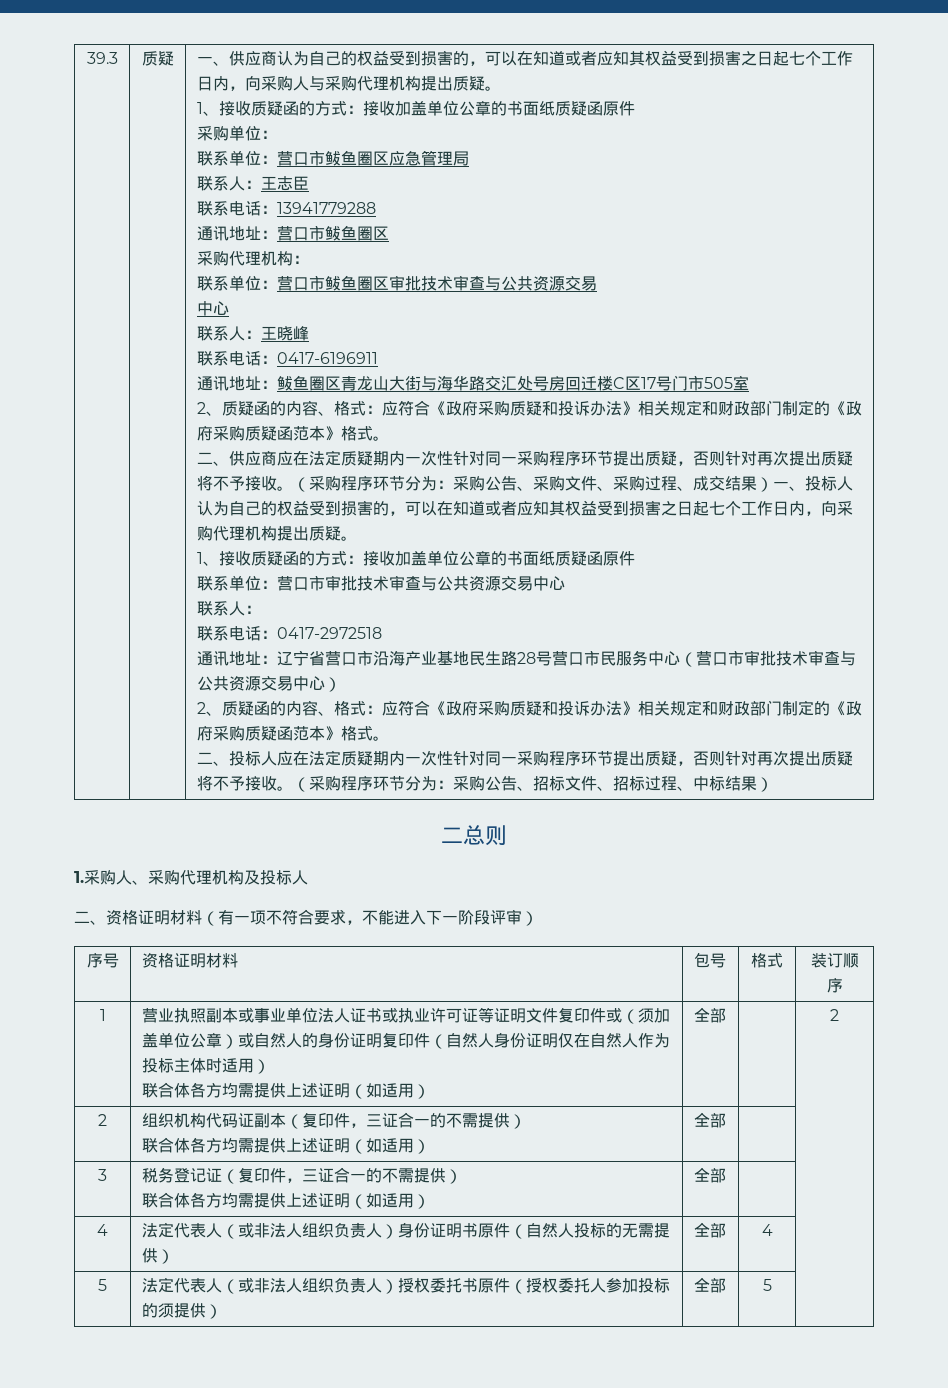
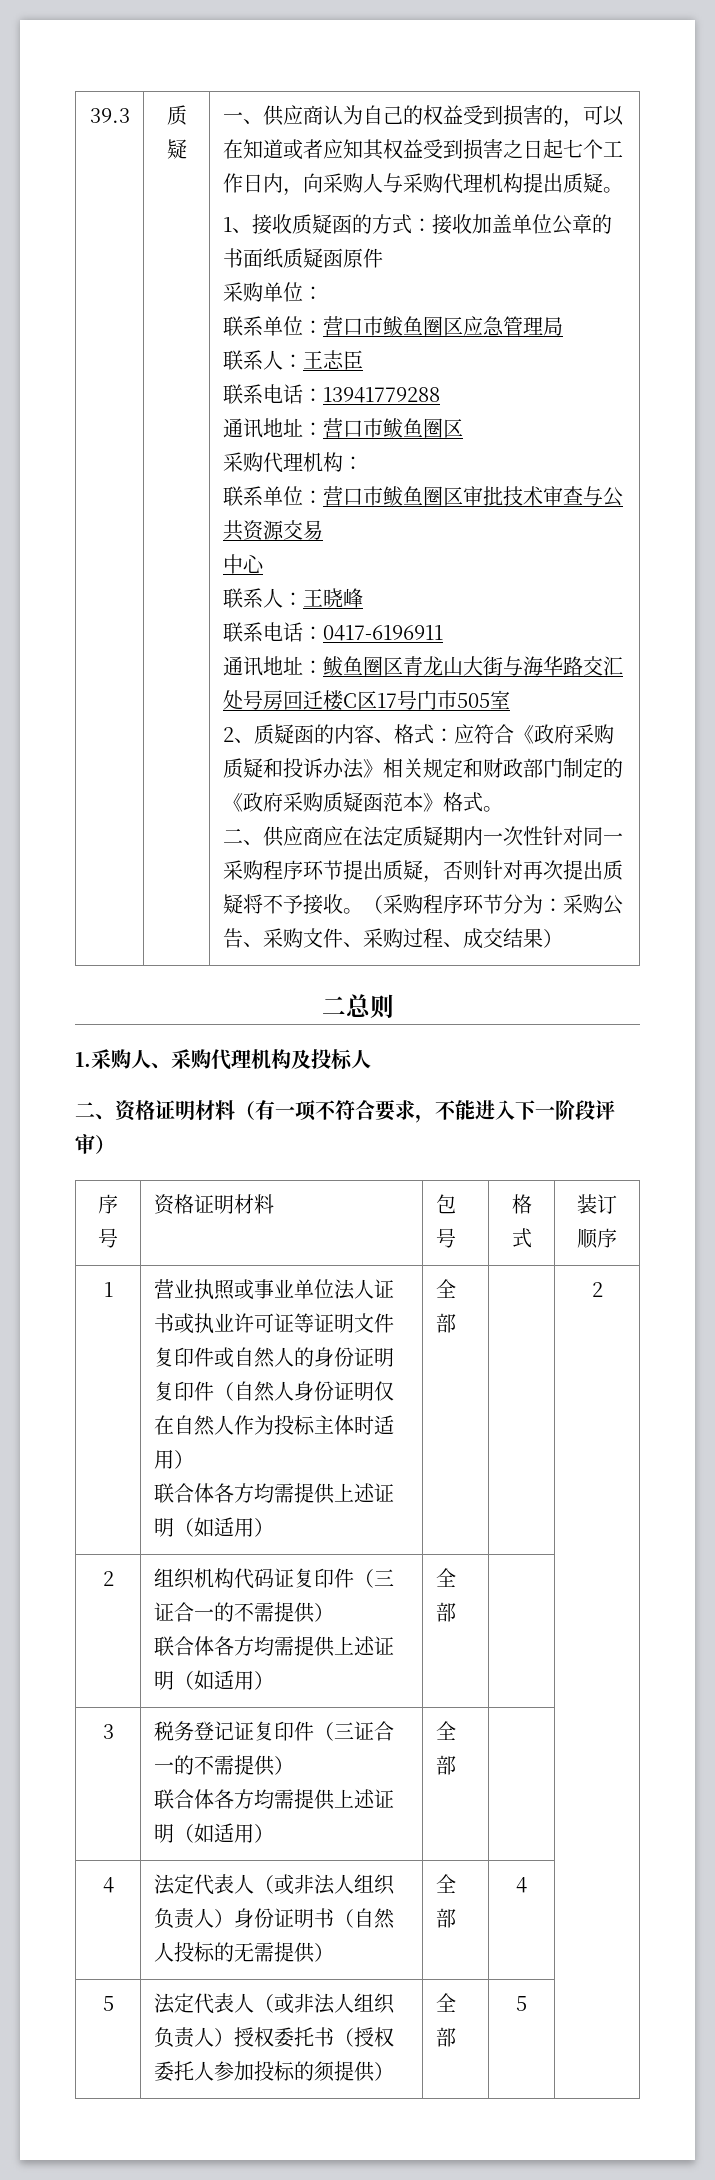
- （采购程序环节分为：采购公告、采购文件、采购过程、成交结果）一、投标人认为自己的权益受到损害的，可以在知道或者应知其权益受到损害之日起七个工作日内，向采购代理机构提出质疑。
- 1、接收质疑函的方式：接收加盖单位公章的书面纸质疑函原件
- 联系单位：营口市审批技术审查与公共资源交易中心
- 联系人：
- 联系电话：0417-2972518
- 通讯地址：辽宁省营口市沿海产业基地民生路28号营口市民服务中心（营口市审批技术审查与公共资源交易中心）
- 2、质疑函的内容、格式：应符合《政府采购质疑和投诉办法》相关规定和财政部门制定的《政府采购质疑函范本》格式。
- 二、投标人应在法定质疑期内一次性针对同一采购程序环节提出质疑，否则针对再次提出质疑将不予接收。（采购程序环节分为：采购公告、招标文件、招标过程、中标结果）
+ （采购程序环节分为：采购公告、采购文件、采购过程、成交结果）
- 营业执照副本或事业单位法人证书或执业许可证等证明文件复印件或（须加盖单位公章）或自然人的身份证明复印件（自然人身份证明仅在自然人作为投标主体时适用）
+ 营业执照或事业单位法人证书或执业许可证等证明文件复印件或自然人的身份证明复印件（自然人身份证明仅在自然人作为投标主体时适用）
- 2 | 组织机构代码证副本（复印件，三证合一的不需提供）
+ 2 | 组织机构代码证复印件（三证合一的不需提供）
- 3 | 税务登记证（复印件，三证合一的不需提供）
+ 3 | 税务登记证复印件（三证合一的不需提供）
- 4 | 法定代表人（或非法人组织负责人）身份证明书原件（自然人投标的无需提供） | 全部 | 4 |
+ 4 | 法定代表人（或非法人组织负责人）身份证明书（自然人投标的无需提供） | 全部 | 4 |
- 5 | 法定代表人（或非法人组织负责人）授权委托书原件（授权委托人参加投标的须提供） | 全部 | 5 |
+ 5 | 法定代表人（或非法人组织负责人）授权委托书（授权委托人参加投标的须提供） | 全部 | 5 |

